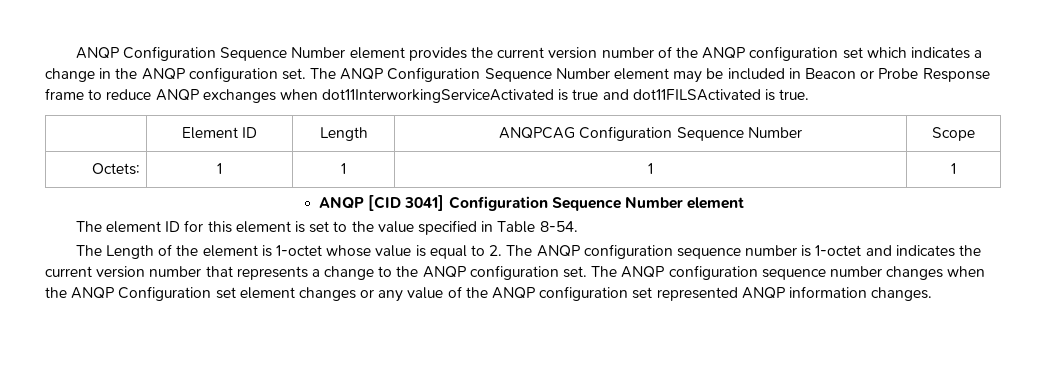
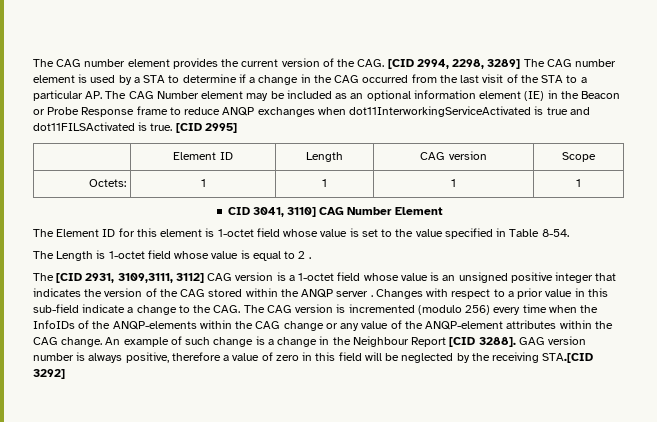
- ANQP Configuration Sequence Number element provides the current version number of the ANQP configuration set which indicates a change in the ANQP configuration set. The ANQP Configuration Sequence Number element may be included in Beacon or Probe Response frame to reduce ANQP exchanges when dot11InterworkingServiceActivated is true and dot11FILSActivated is true.
+ The CAG number element provides the current version of the CAG. [CID 2994, 2298, 3289] The CAG number element is used by a STA to determine if a change in the CAG occurred from the last visit of the STA to a particular AP. The CAG Number element may be included as an optional information element (IE) in the Beacon or Probe Response frame to reduce ANQP exchanges when dot11InterworkingServiceActivated is true and dot11FILSActivated is true. [CID 2995]
- | Element ID | Length | ANQPCAG Configuration Sequence Number | Scope
+ | Element ID | Length | CAG version | Scope
- ANQP [CID 3041] Configuration Sequence Number element
- The element ID for this element is set to the value specified in Table 8-54.
+ CID 3041, 3110] CAG Number Element
+ The Element ID for this element is 1-octet field whose value is set to the value specified in Table 8-54.
- The Length of the element is 1-octet whose value is equal to 2. The ANQP configuration sequence number is 1-octet and indicates the current version number that represents a change to the ANQP configuration set. The ANQP configuration sequence number changes when the ANQP Configuration set element changes or any value of the ANQP configuration set represented ANQP information changes.
+ The Length is 1-octet field whose value is equal to 2 .
+ The [CID 2931, 3109,3111, 3112] CAG version is a 1-octet field whose value is an unsigned positive integer that indicates the version of the CAG stored within the ANQP server . Changes with respect to a prior value in this sub-field indicate a change to the CAG. The CAG version is incremented (modulo 256) every time when the InfoIDs of the ANQP-elements within the CAG change or any value of the ANQP-element attributes within the CAG change. An example of such change is a change in the Neighbour Report [CID 3288]. GAG version number is always positive, therefore a value of zero in this field will be neglected by the receiving STA.[CID 3292]

